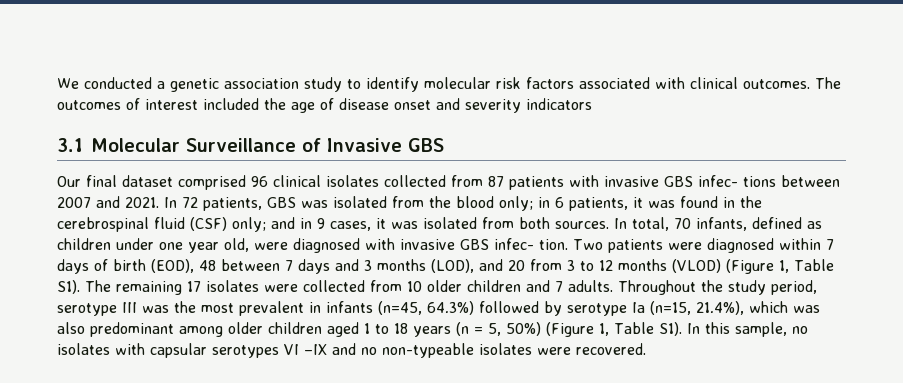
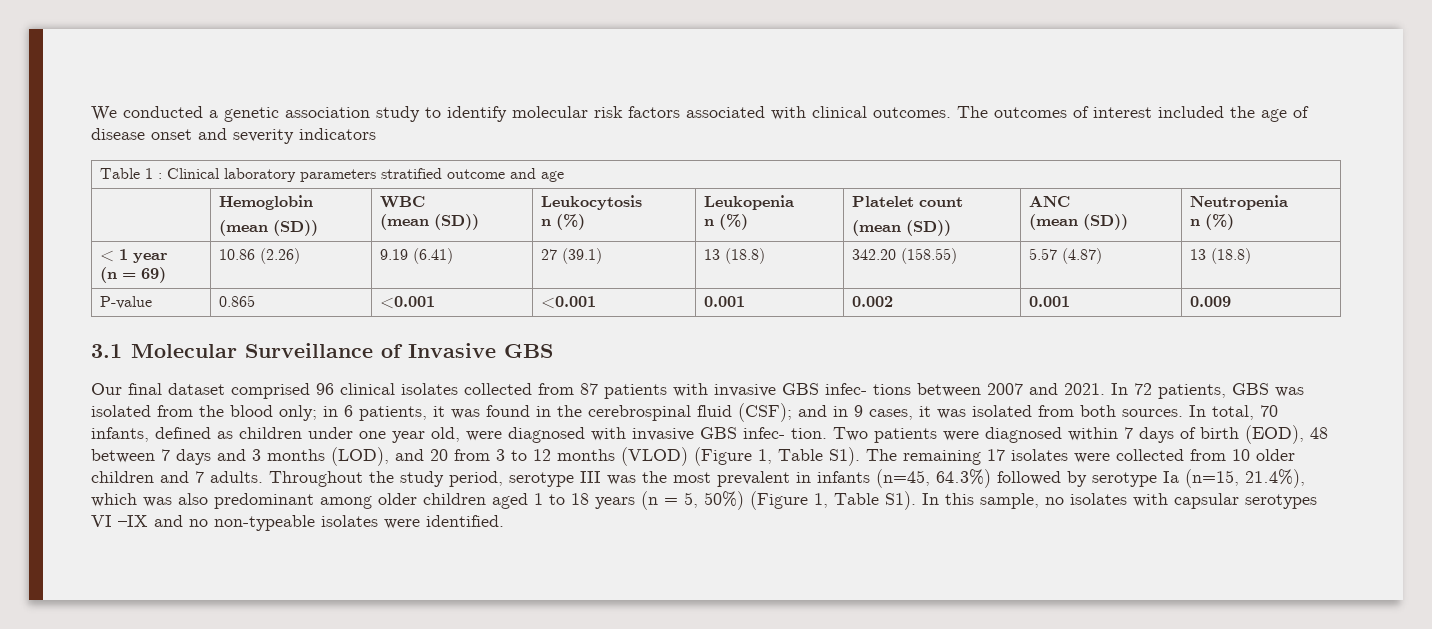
+ Table 1 : Clinical laboratory parameters stratified outcome and age
+ | Hemoglobin
+ (mean (SD)) | WBC
+ (mean (SD)) | Leukocytosis
+ n (%) | Leukopenia
+ n (%) | Platelet count
+ (mean (SD)) | ANC
+ (mean (SD)) | Neutropenia
+ n (%)
+ < 1 year
+ (n = 69) | 10.86 (2.26) | 9.19 (6.41) | 27 (39.1) | 13 (18.8) | 342.20 (158.55) | 5.57 (4.87) | 13 (18.8)
+ P-value | 0.865 | <0.001 | <0.001 | 0.001 | 0.002 | 0.001 | 0.009
- In 72 patients, GBS was isolated from the blood only; in 6 patients, it was found in the cerebrospinal fluid (CSF) only; and in 9 cases, it was isolated from both sources.
+ In 72 patients, GBS was isolated from the blood only; in 6 patients, it was found in the cerebrospinal fluid (CSF); and in 9 cases, it was isolated from both sources.
- Throughout the study period, serotype III was the most prevalent in infants (n=45, 64.3%) followed by serotype Ia (n=15, 21.4%), which was also predominant among older children aged 1 to 18 years (n = 5, 50%) (Figure 1, Table S1). In this sample, no isolates with capsular serotypes VI –IX and no non-typeable isolates were recovered.
+ Throughout the study period, serotype III was the most prevalent in infants (n=45, 64.3%) followed by serotype Ia (n=15, 21.4%), which was also predominant among older children aged 1 to 18 years (n = 5, 50%) (Figure 1, Table S1). In this sample, no isolates with capsular serotypes VI –IX and no non-typeable isolates were identified.

